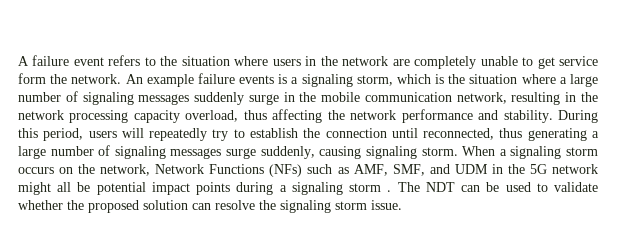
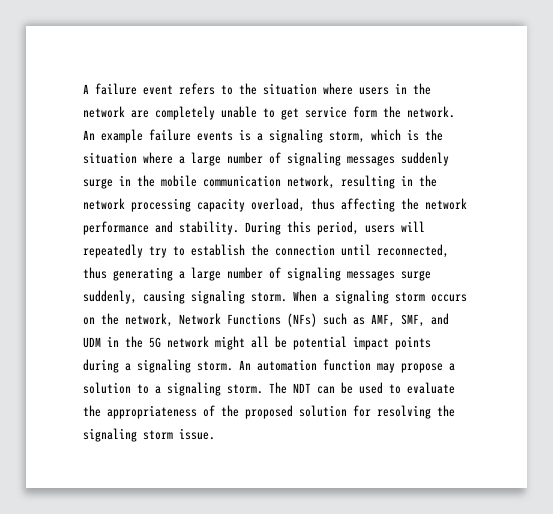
- When a signaling storm occurs on the network, Network Functions (NFs) such as AMF, SMF, and UDM in the 5G network might all be potential impact points during a signaling storm .
+ When a signaling storm occurs on the network, Network Functions (NFs) such as AMF, SMF, and UDM in the 5G network might all be potential impact points during a signaling storm. An automation function may propose a solution to a signaling storm.
- The NDT can be used to validate whether the proposed solution can resolve the signaling storm issue.
+ The NDT can be used to evaluate the appropriateness of the proposed solution for resolving the signaling storm issue.

